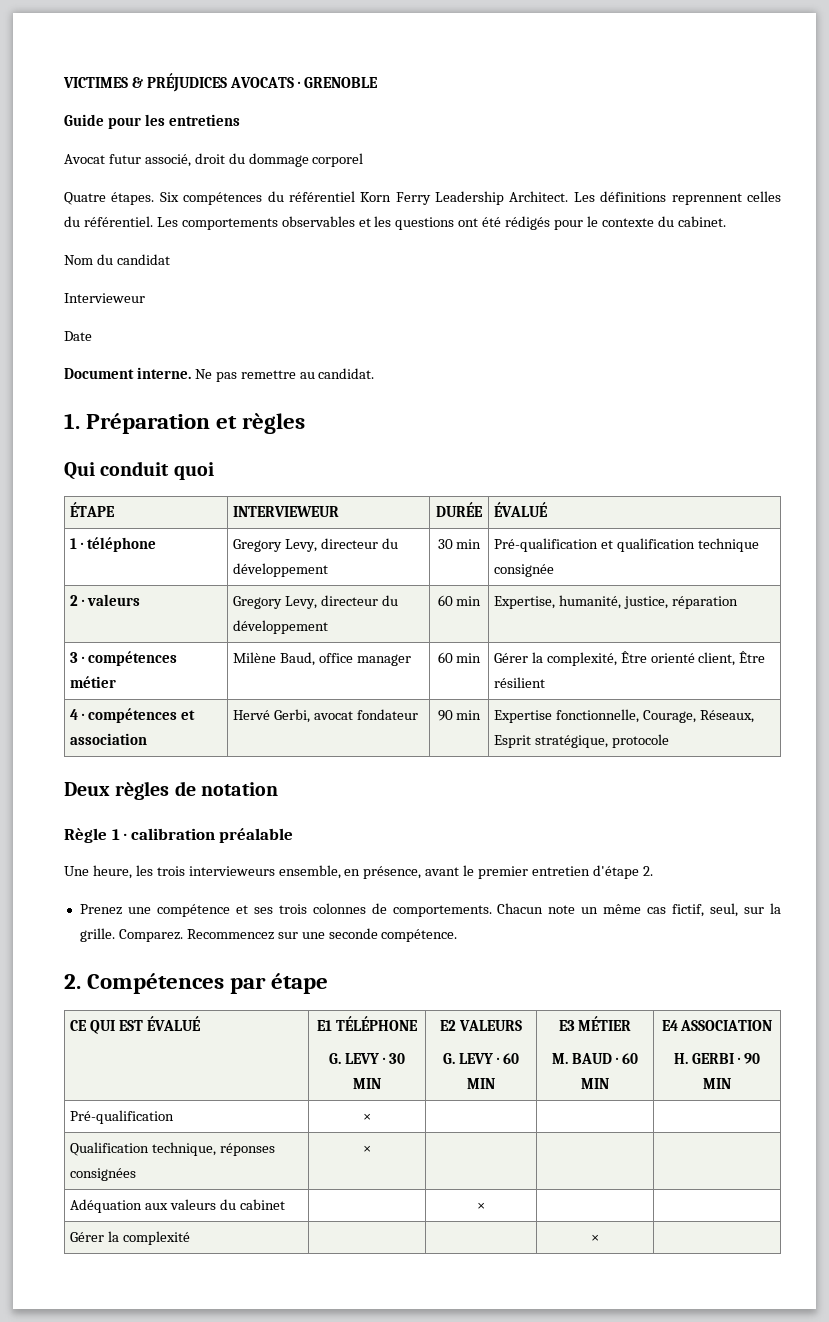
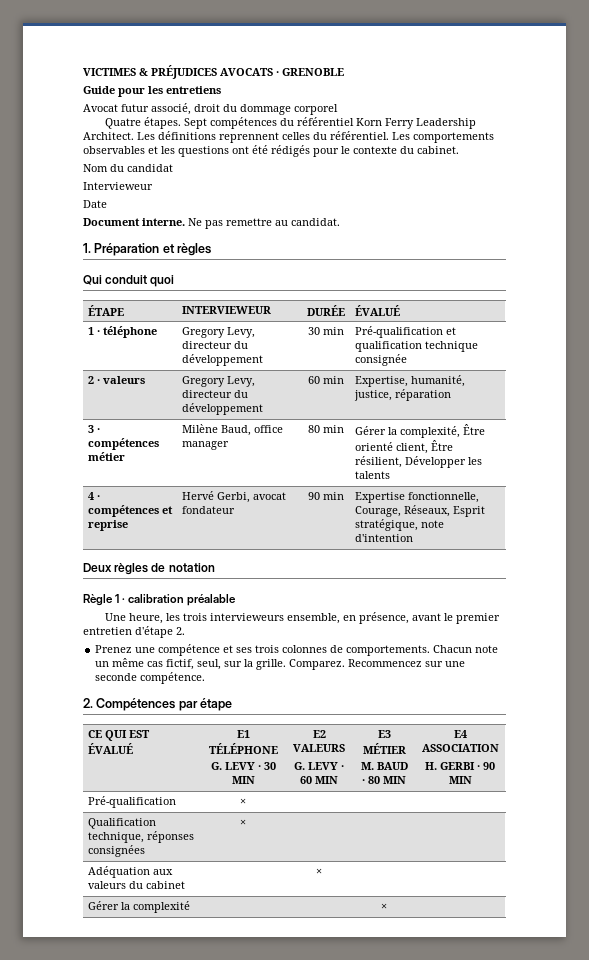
- Six compétences du référentiel Korn Ferry Leadership Architect.
+ Sept compétences du référentiel Korn Ferry Leadership Architect.
- 3 · compétences métier | Milène Baud, office manager | 60 min | Gérer la complexité, Être orienté client, Être résilient
+ 3 · compétences métier | Milène Baud, office manager | 80 min | Gérer la complexité, Être orienté client, Être résilient, Développer les talents
- 4 · compétences et association | Hervé Gerbi, avocat fondateur | 90 min | Expertise fonctionnelle, Courage, Réseaux, Esprit stratégique, protocole
+ 4 · compétences et reprise | Hervé Gerbi, avocat fondateur | 90 min | Expertise fonctionnelle, Courage, Réseaux, Esprit stratégique, note d'intention
  CE QUI EST ÉVALUÉ | E1 TÉLÉPHONE
  G. LEVY · 30 MIN | E2 VALEURS
  G. LEVY · 60 MIN | E3 MÉTIER
- M. BAUD · 60 MIN | E4 ASSOCIATION
+ M. BAUD · 80 MIN | E4 ASSOCIATION

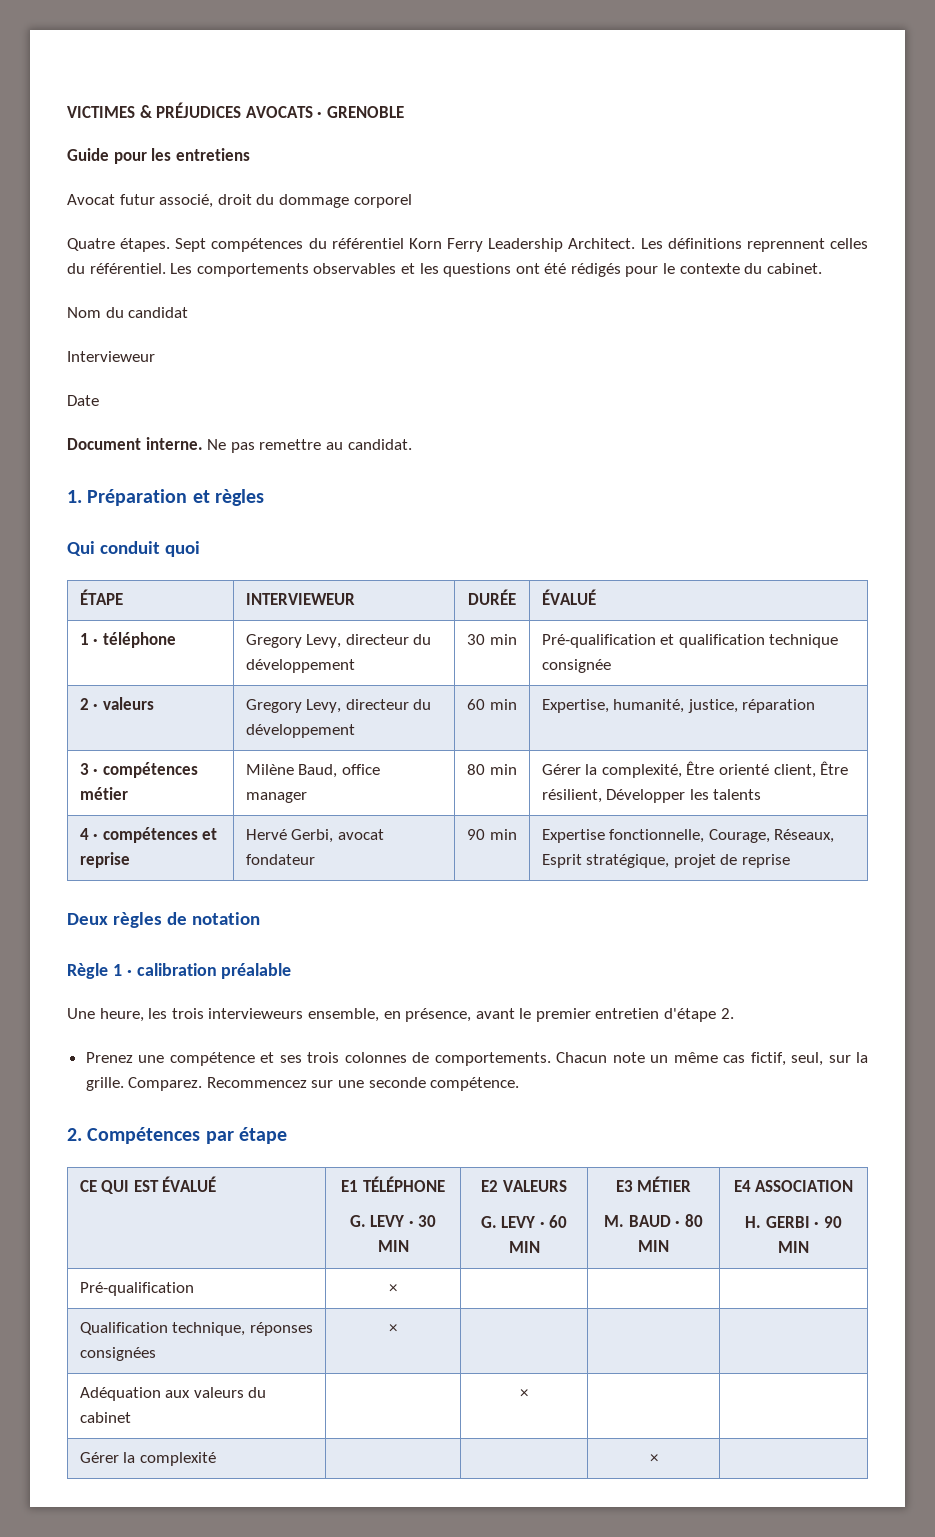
- 4 · compétences et reprise | Hervé Gerbi, avocat fondateur | 90 min | Expertise fonctionnelle, Courage, Réseaux, Esprit stratégique, note d'intention
+ 4 · compétences et reprise | Hervé Gerbi, avocat fondateur | 90 min | Expertise fonctionnelle, Courage, Réseaux, Esprit stratégique, projet de reprise

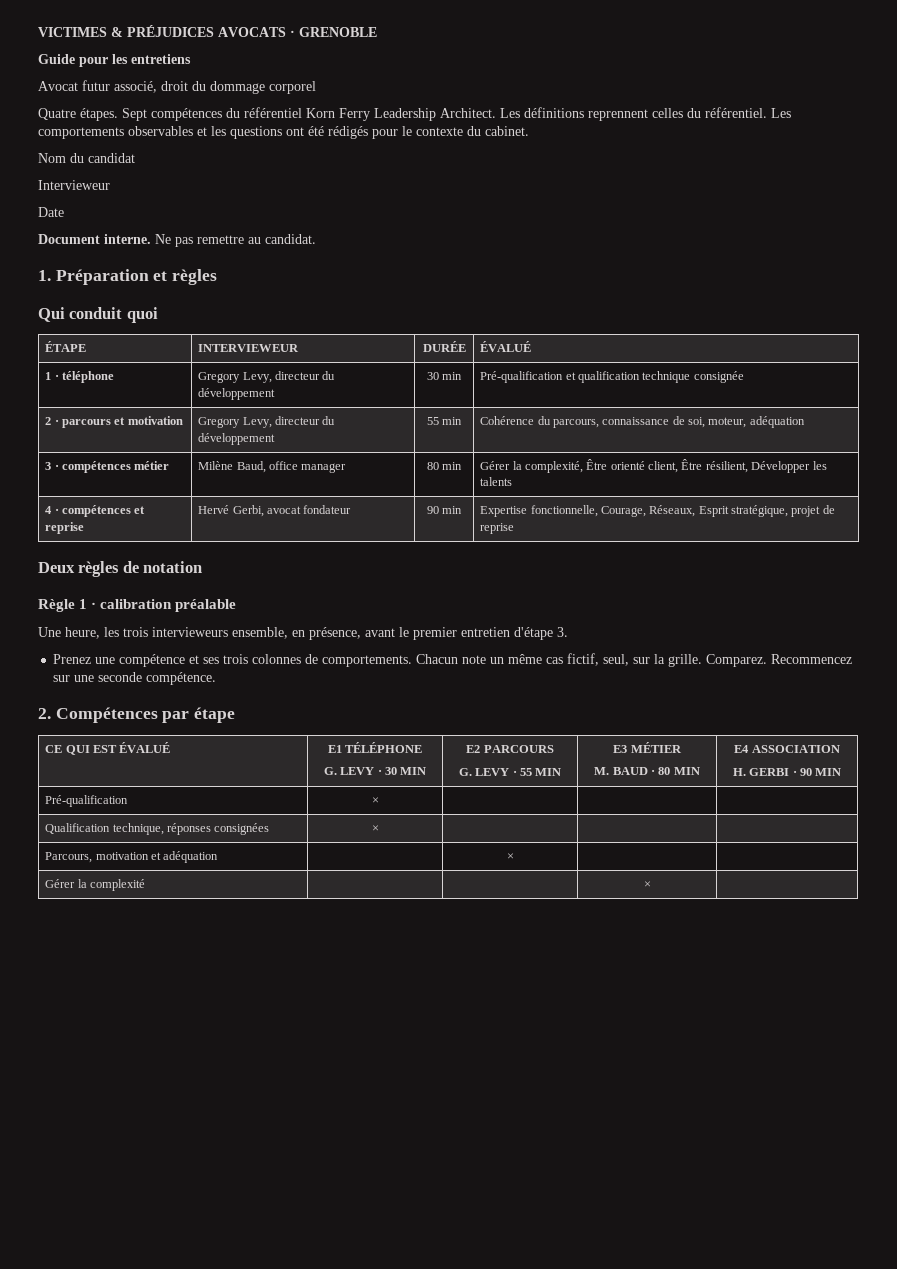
- 2 · valeurs | Gregory Levy, directeur du développement | 60 min | Expertise, humanité, justice, réparation
+ 2 · parcours et motivation | Gregory Levy, directeur du développement | 55 min | Cohérence du parcours, connaissance de soi, moteur, adéquation
- Une heure, les trois intervieweurs ensemble, en présence, avant le premier entretien d'étape 2.
+ Une heure, les trois intervieweurs ensemble, en présence, avant le premier entretien d'étape 3.
  CE QUI EST ÉVALUÉ | E1 TÉLÉPHONE
- G. LEVY · 30 MIN | E2 VALEURS
- G. LEVY · 60 MIN | E3 MÉTIER
+ G. LEVY · 30 MIN | E2 PARCOURS
+ G. LEVY · 55 MIN | E3 MÉTIER
- Adéquation aux valeurs du cabinet | | × | |
+ Parcours, motivation et adéquation | | × | |

